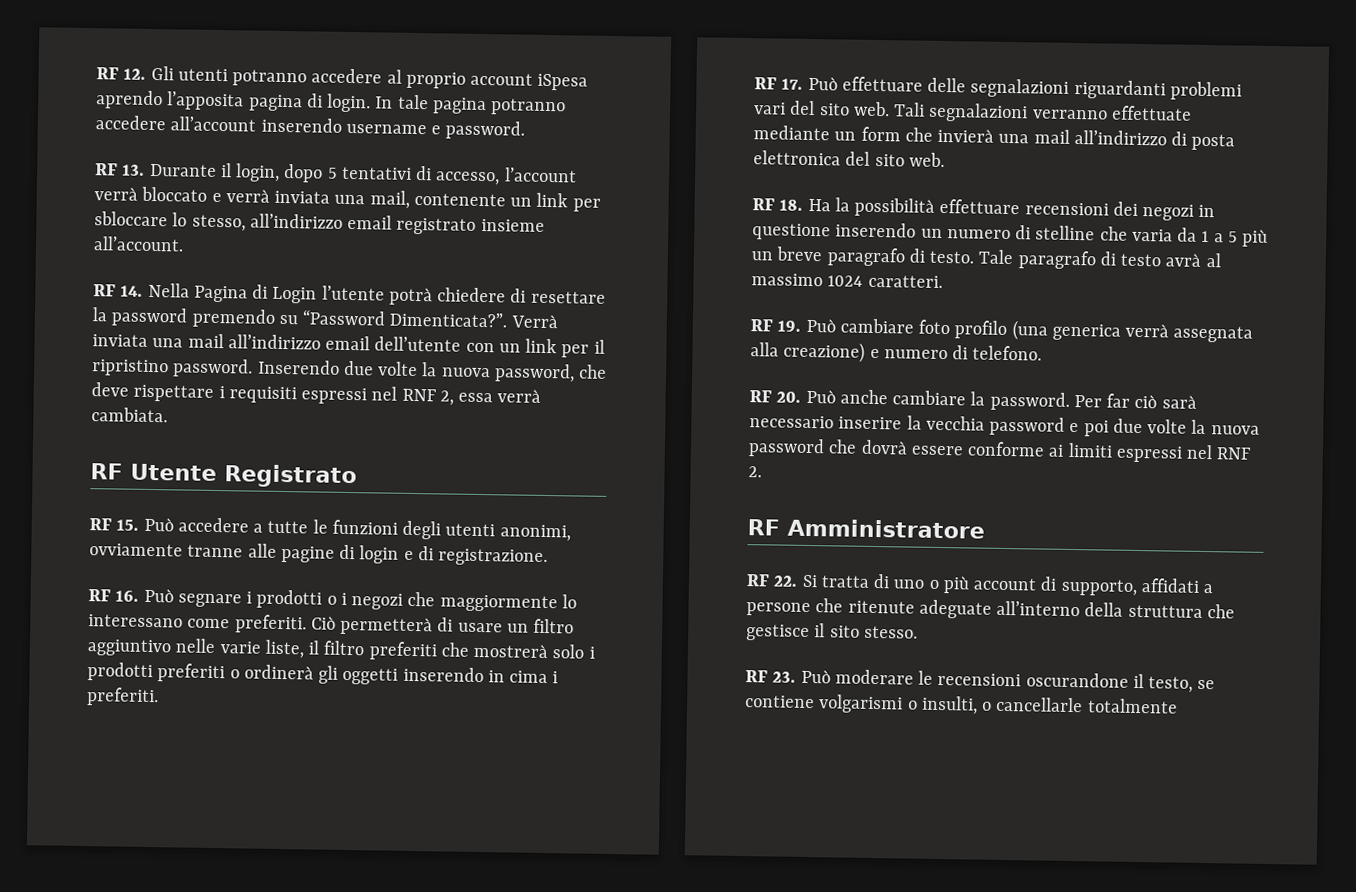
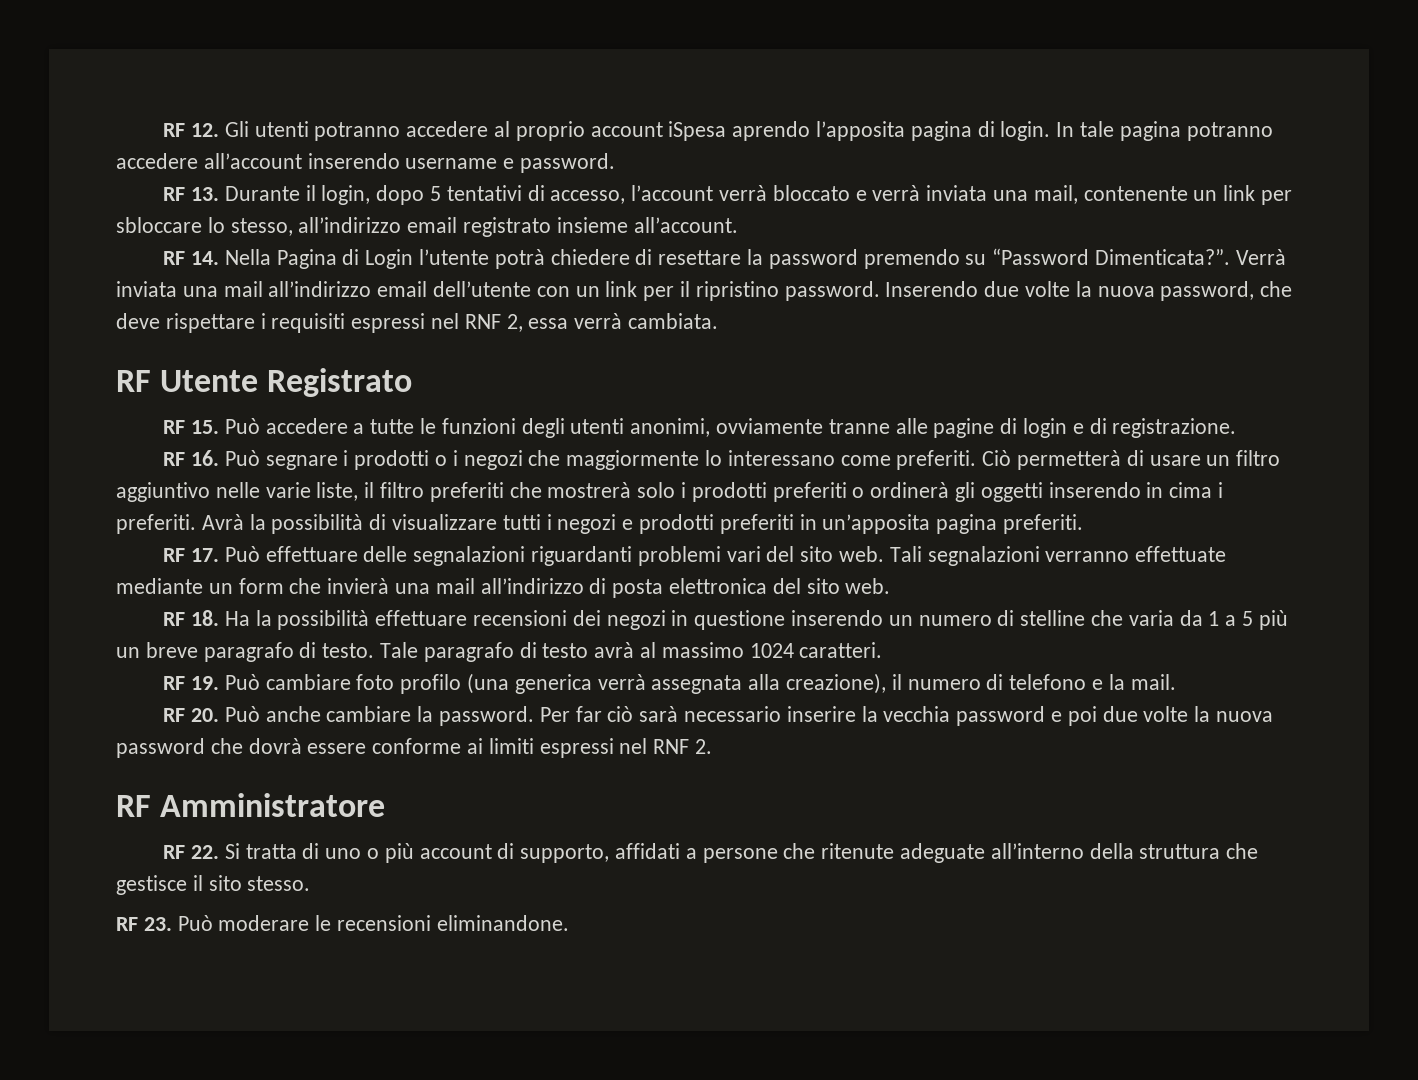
+ Avrà la possibilità di visualizzare tutti i negozi e prodotti preferiti in un’apposita pagina preferiti.
- RF 19. Può cambiare foto profilo (una generica verrà assegnata alla creazione) e numero di telefono.
+ RF 19. Può cambiare foto profilo (una generica verrà assegnata alla creazione), il numero di telefono e la mail.
- RF 23. Può moderare le recensioni oscurandone il testo, se contiene volgarismi o insulti, o cancellarle totalmente
+ RF 23. Può moderare le recensioni eliminandone.

